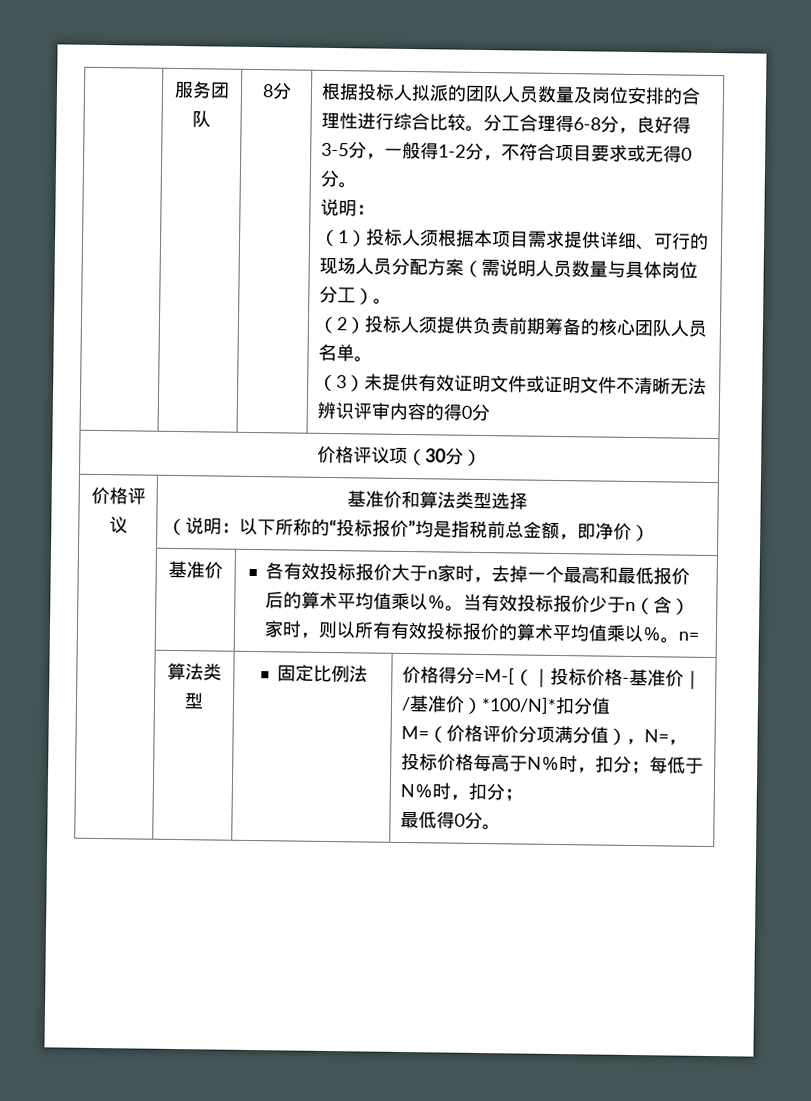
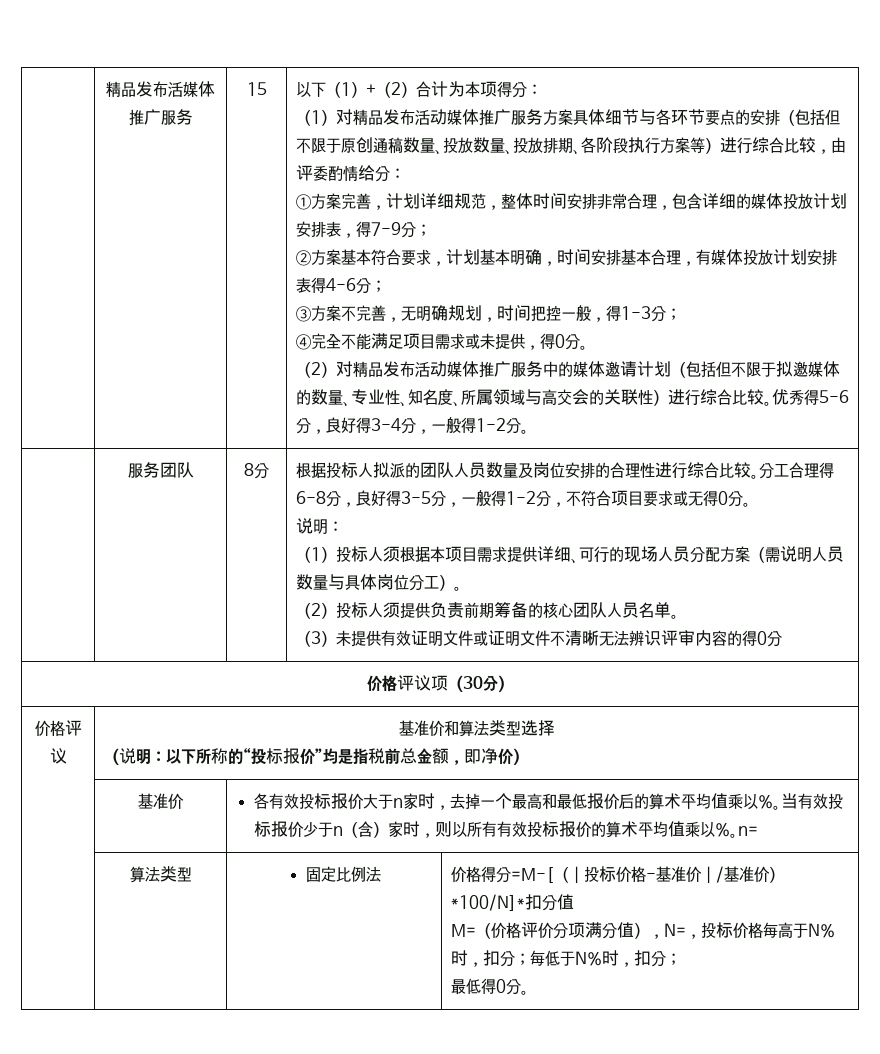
+ 精品发布活媒体推广服务 | 15 | 以下（1）+（2）合计为本项得分：
+ （1）对精品发布活动媒体推广服务方案具体细节与各环节要点的安排（包括但不限于原创通稿数量、投放数量、投放排期、各阶段执行方案等）进行综合比较，由评委酌情给分：
+ ①方案完善，计划详细规范，整体时间安排非常合理，包含详细的媒体投放计划安排表，得7-9分；
+ ②方案基本符合要求，计划基本明确，时间安排基本合理，有媒体投放计划安排表得4-6分；
+ ③方案不完善，无明确规划，时间把控一般，得1-3分；
+ ④完全不能满足项目需求或未提供，得0分。
+ （2）对精品发布活动媒体推广服务中的媒体邀请计划（包括但不限于拟邀媒体的数量、专业性、知名度、所属领域与高交会的关联性）进行综合比较。优秀得5-6分，良好得3-4分，一般得1-2分。

